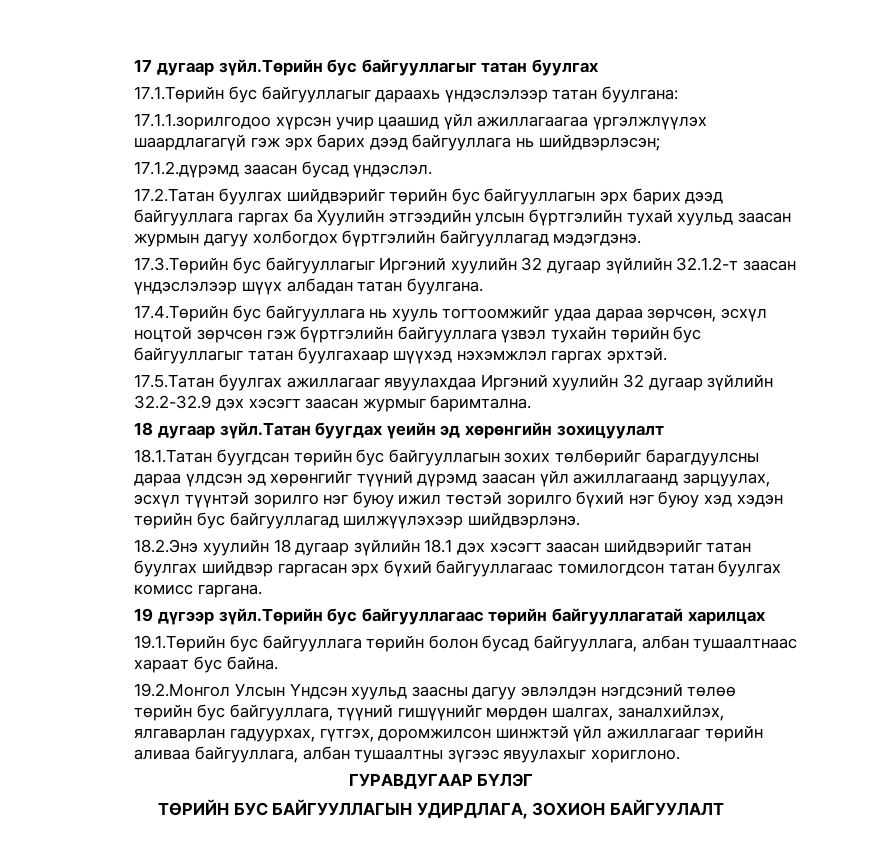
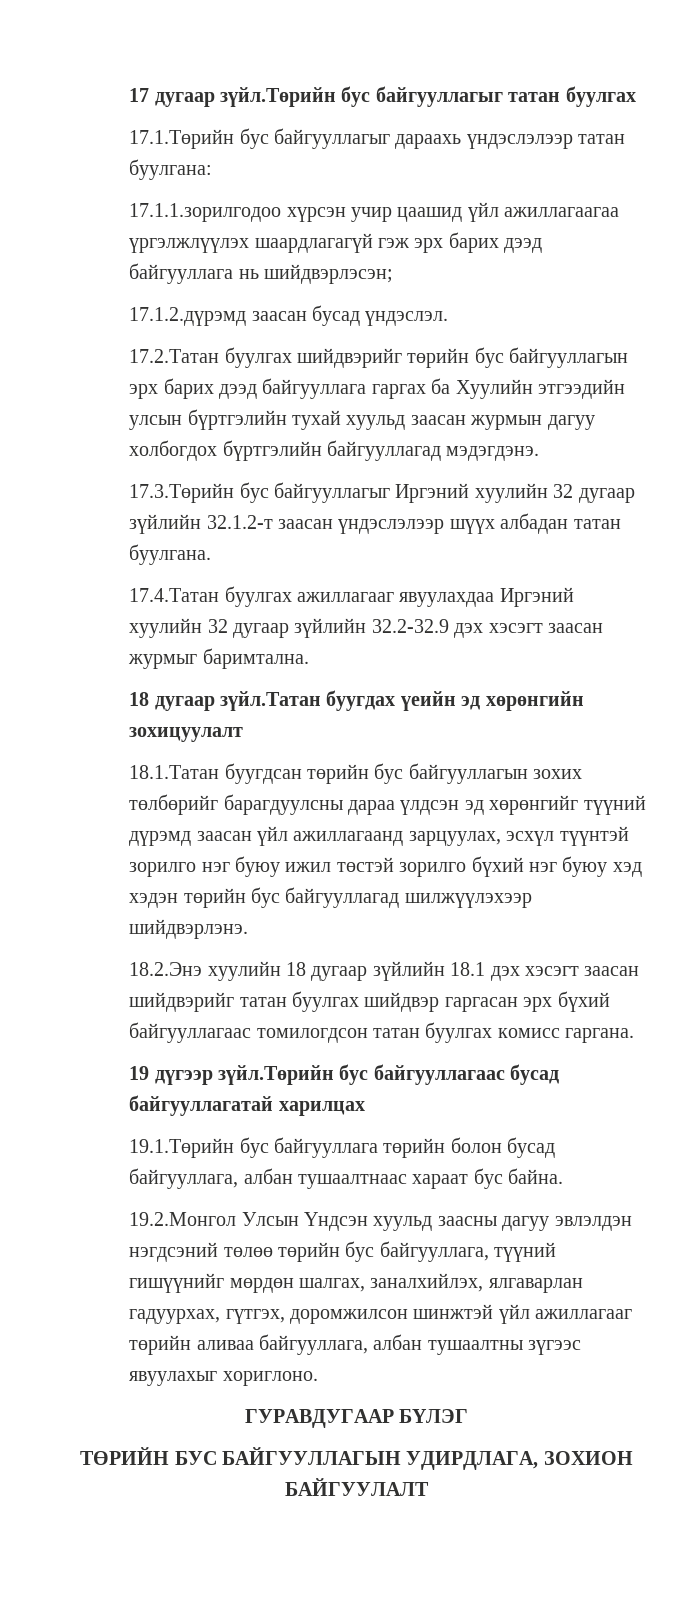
- 17.4.Төрийн бус байгууллага нь хууль тогтоомжийг удаа дараа зөрчсөн, эсхүл ноцтой зөрчсөн гэж бүртгэлийн байгууллага үзвэл тухайн төрийн бус байгууллагыг татан буулгахаар шүүхэд нэхэмжлэл гаргах эрхтэй.
- 17.5.Татан буулгах ажиллагааг явуулахдаа Иргэний хуулийн 32 дугаар зүйлийн 32.2-32.9 дэх хэсэгт заасан журмыг баримтална.
+ 17.4.Татан буулгах ажиллагааг явуулахдаа Иргэний хуулийн 32 дугаар зүйлийн 32.2-32.9 дэх хэсэгт заасан журмыг баримтална.
- 19 дүгээр зүйл.Төрийн бус байгууллагаас төрийн байгууллагатай харилцах
+ 19 дүгээр зүйл.Төрийн бус байгууллагаас бусад байгууллагатай харилцах

